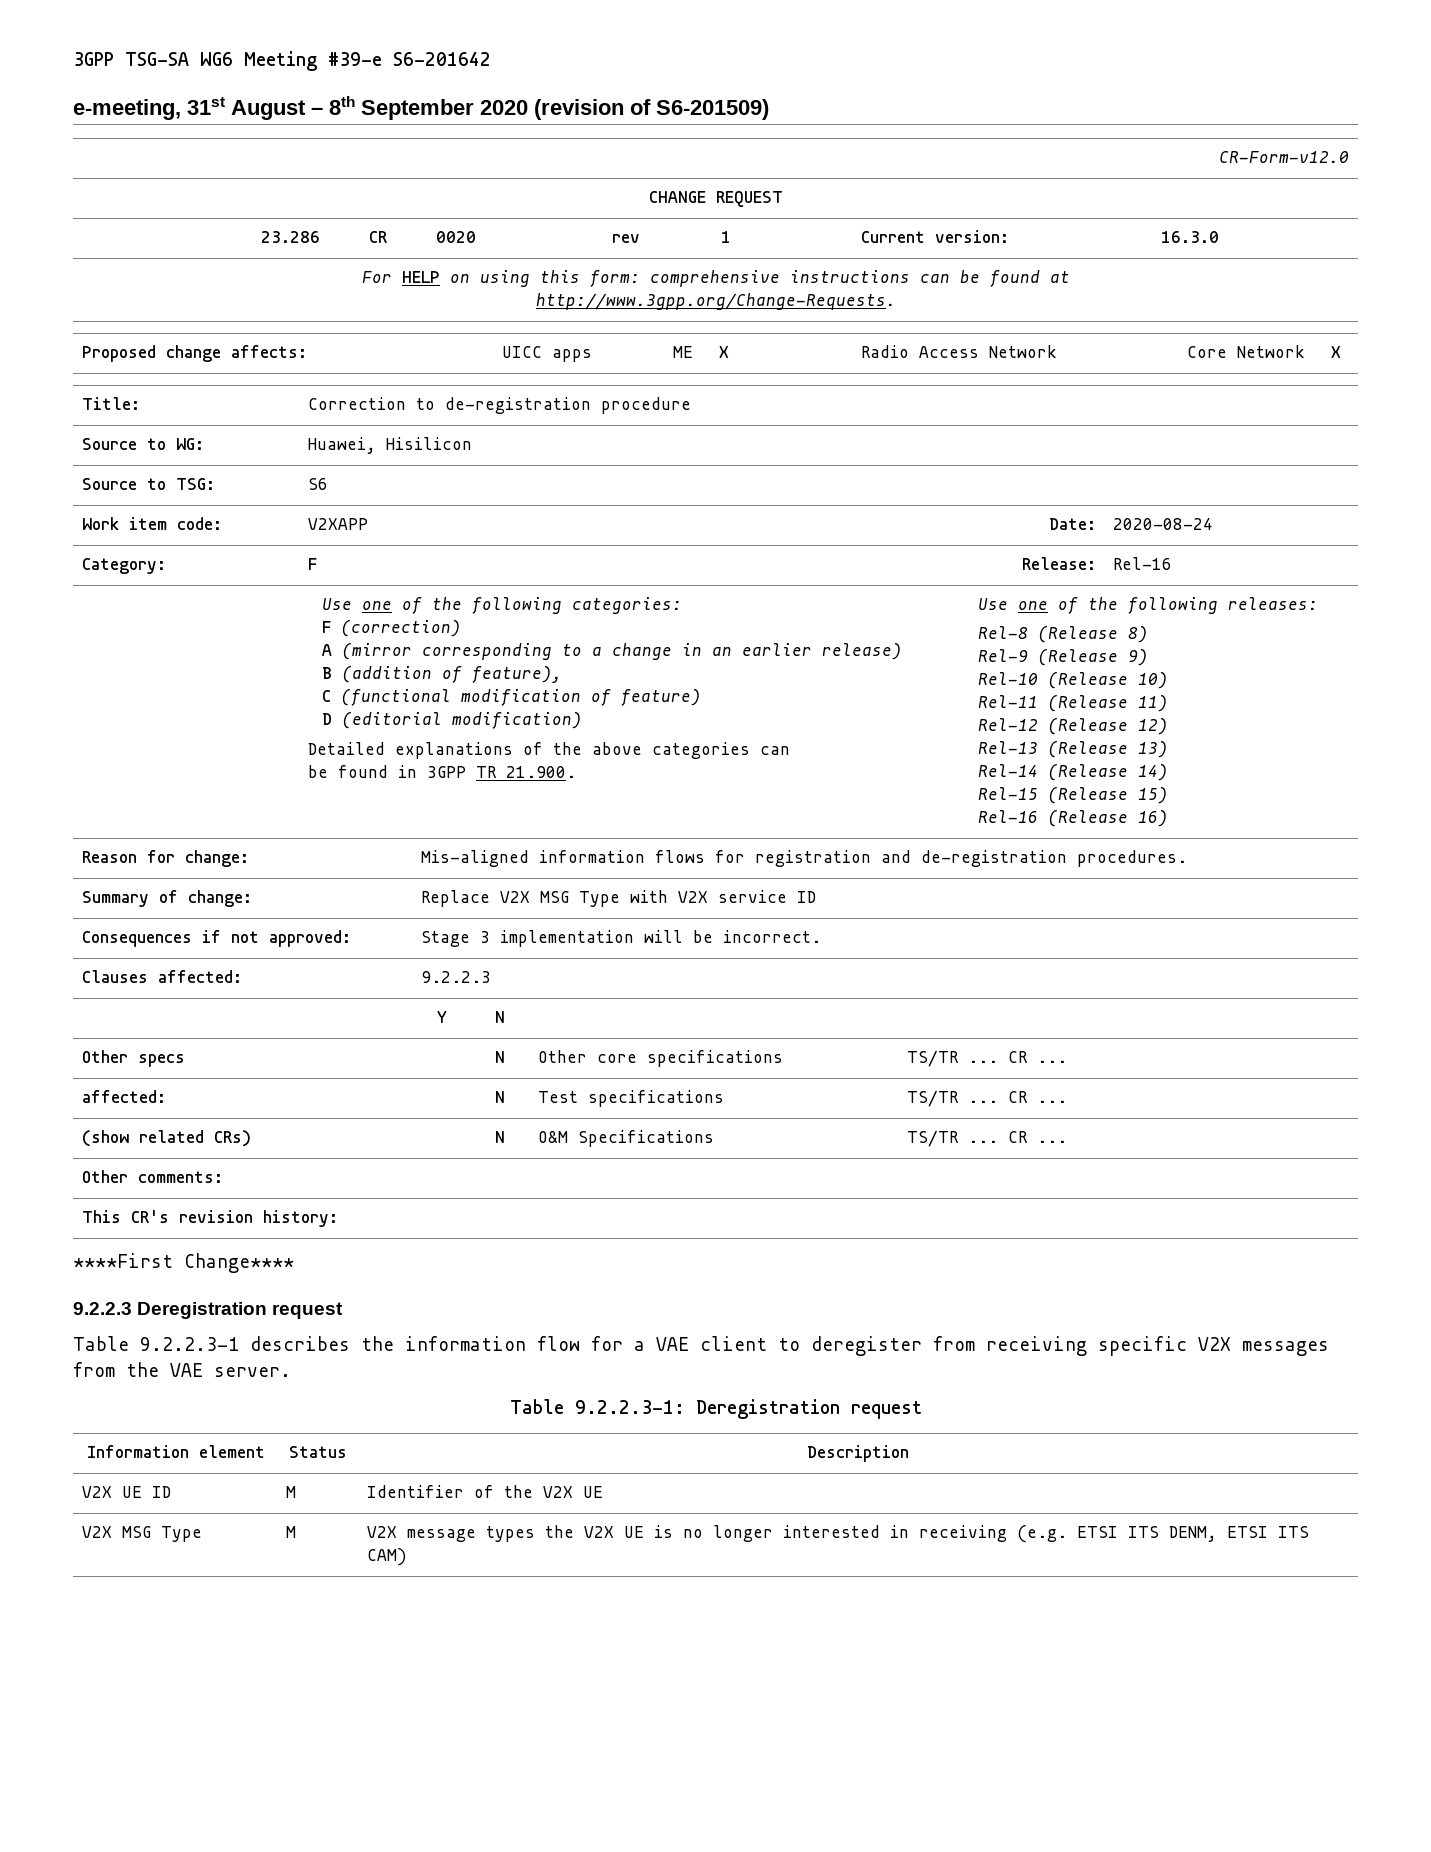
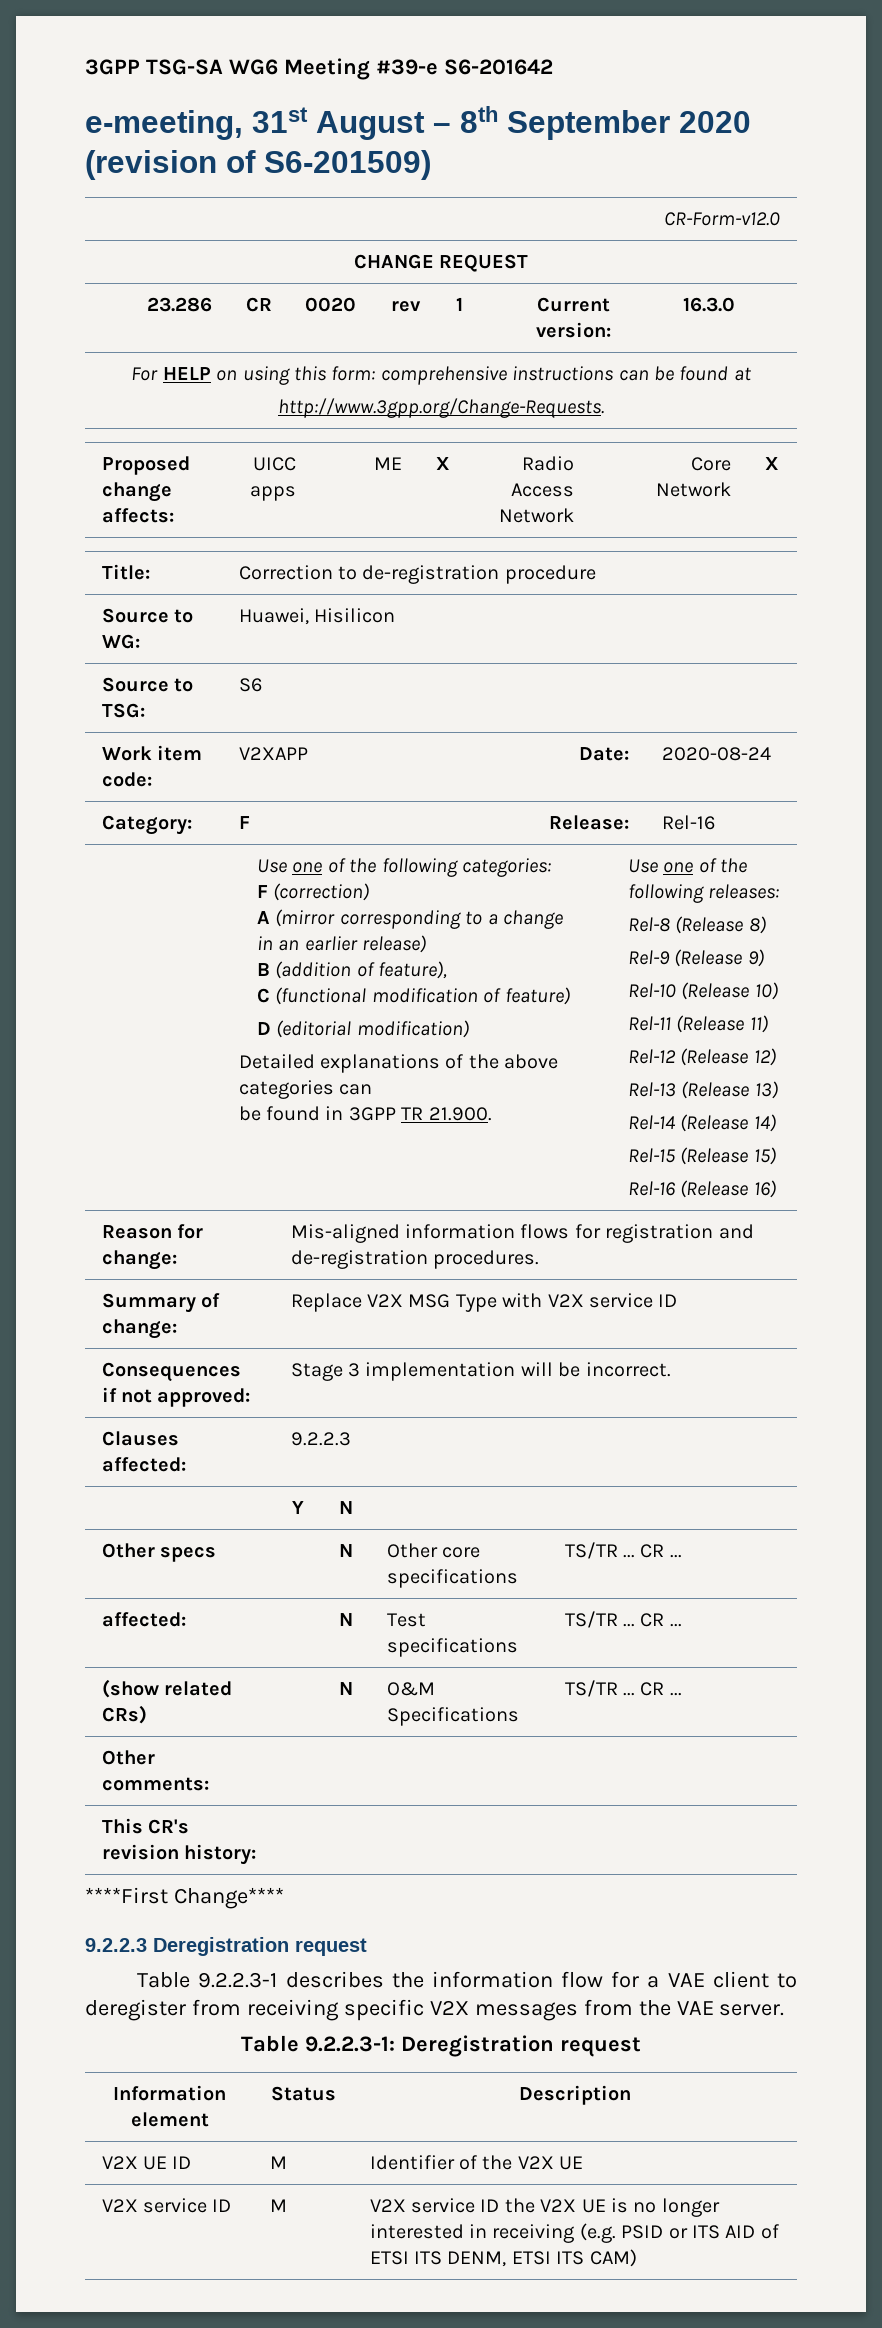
- V2X MSG Type | M | V2X message types the V2X UE is no longer interested in receiving (e.g. ETSI ITS DENM, ETSI ITS CAM)
+ V2X service ID | M | V2X service ID the V2X UE is no longer interested in receiving (e.g. PSID or ITS AID of ETSI ITS DENM, ETSI ITS CAM)

